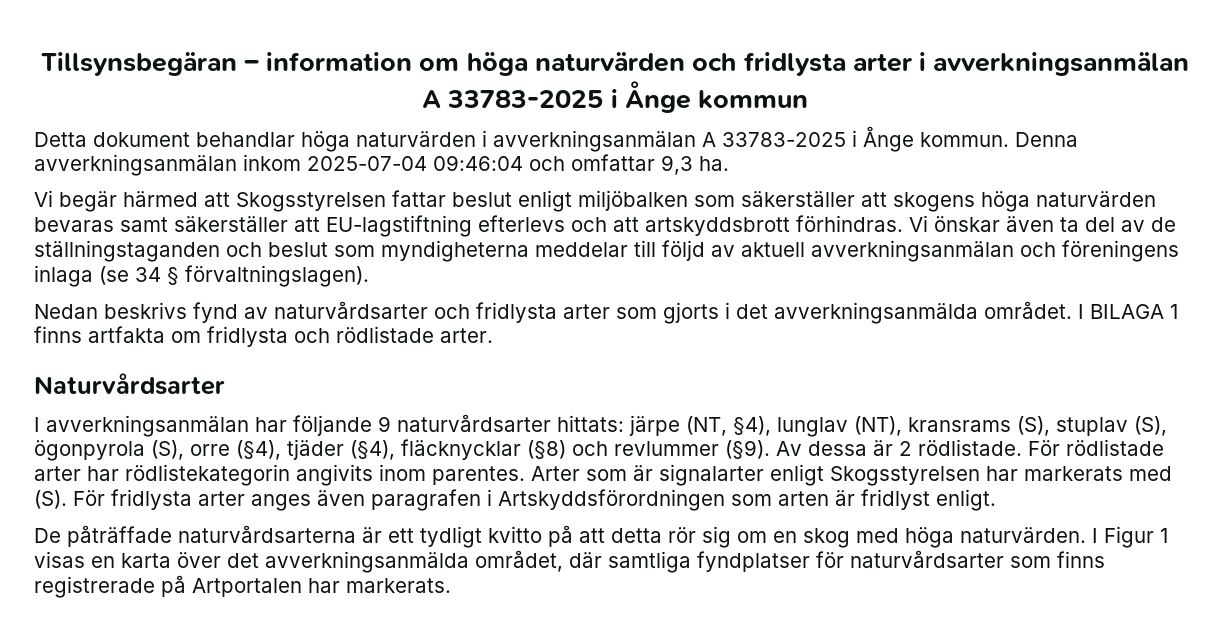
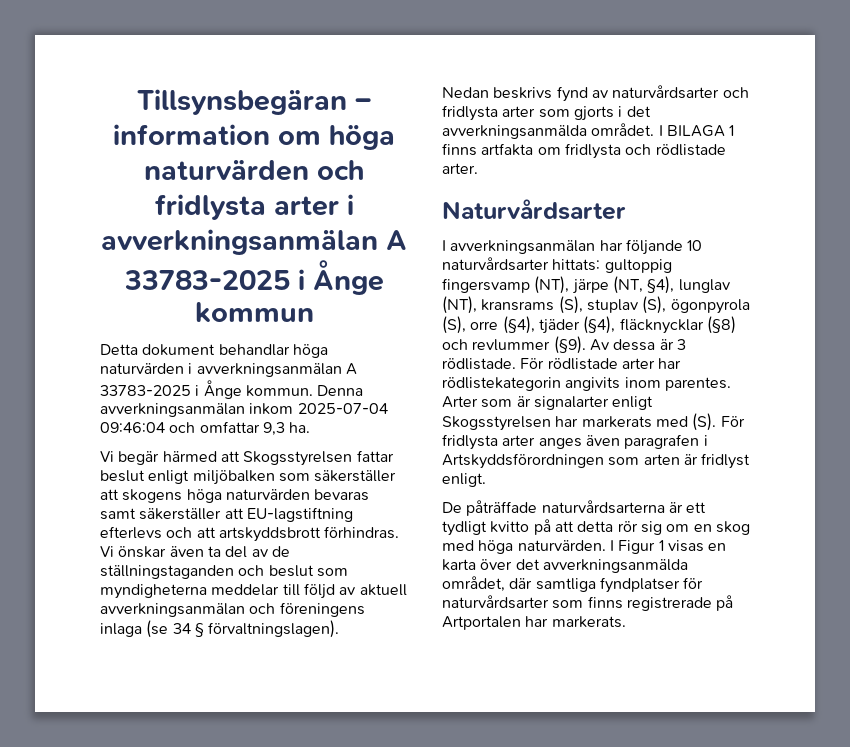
- I avverkningsanmälan har följande 9 naturvårdsarter hittats: järpe (NT, §4), lunglav (NT), kransrams (S), stuplav (S), ögonpyrola (S), orre (§4), tjäder (§4), fläcknycklar (§8) och revlummer (§9).
+ I avverkningsanmälan har följande 10 naturvårdsarter hittats: gultoppig fingersvamp (NT), järpe (NT, §4), lunglav (NT), kransrams (S), stuplav (S), ögonpyrola (S), orre (§4), tjäder (§4), fläcknycklar (§8) och revlummer (§9).
- Av dessa är 2 rödlistade.
+ Av dessa är 3 rödlistade.

